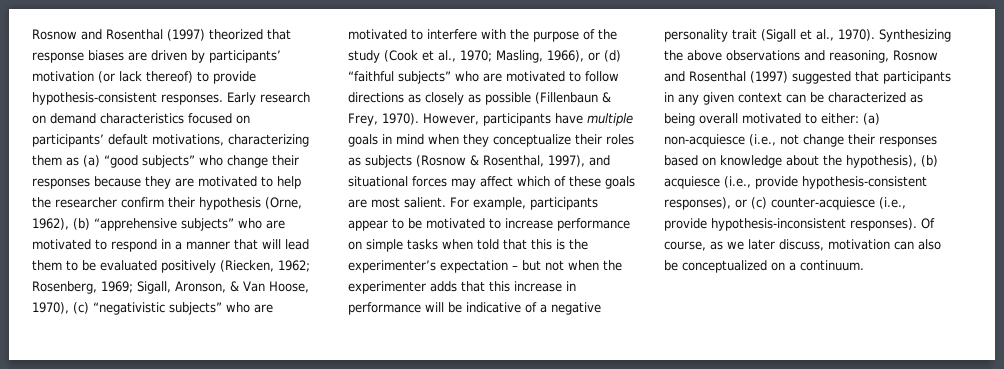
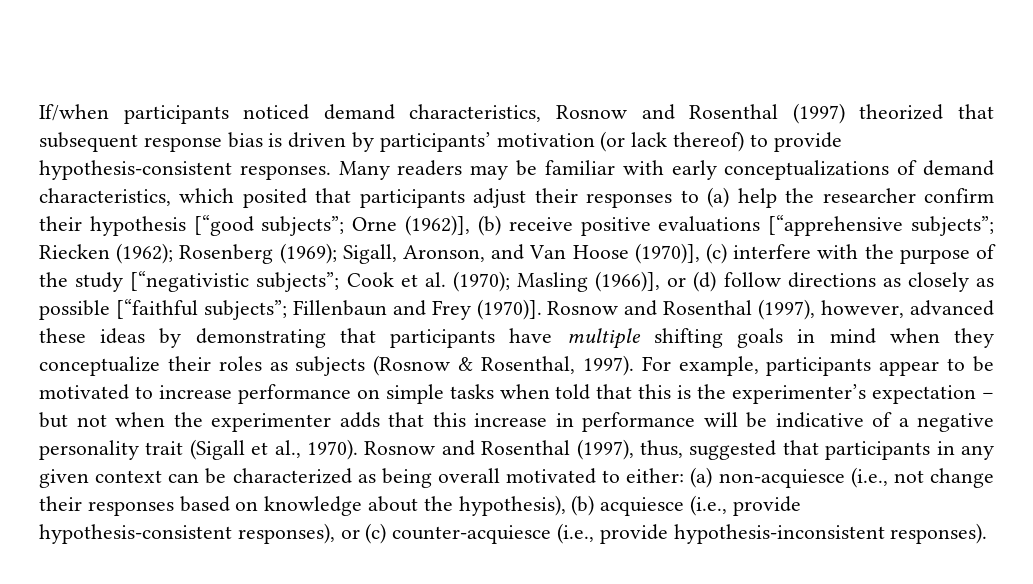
- Rosnow and Rosenthal (1997) theorized that response biases are driven by participants’ motivation (or lack thereof) to provide hypothesis-consistent responses.
+ If/when participants noticed demand characteristics, Rosnow and Rosenthal (1997) theorized that subsequent response bias is driven by participants’ motivation (or lack thereof) to provide hypothesis-consistent responses.
- Early research on demand characteristics focused on participants’ default motivations, characterizing them as (a) “good subjects” who change their responses because they are motivated to help the researcher confirm their hypothesis (Orne, 1962), (b) “apprehensive subjects” who are motivated to respond in a manner that will lead them to be evaluated positively (Riecken, 1962; Rosenberg, 1969; Sigall, Aronson, & Van Hoose, 1970), (c) “negativistic subjects” who are motivated to interfere with the purpose of the study (Cook et al., 1970; Masling, 1966), or (d) “faithful subjects” who are motivated to follow directions as closely as possible (Fillenbaun & Frey, 1970). However, participants have multiple goals in mind when they conceptualize their roles as subjects (Rosnow & Rosenthal, 1997), and situational forces may affect which of these goals are most salient.
+ Many readers may be familiar with early conceptualizations of demand characteristics, which posited that participants adjust their responses to (a) help the researcher confirm their hypothesis [“good subjects”; Orne (1962)], (b) receive positive evaluations [“apprehensive subjects”; Riecken (1962); Rosenberg (1969); Sigall, Aronson, and Van Hoose (1970)], (c) interfere with the purpose of the study [“negativistic subjects”; Cook et al. (1970); Masling (1966)], or (d) follow directions as closely as possible [“faithful subjects”; Fillenbaun and Frey (1970)]. Rosnow and Rosenthal (1997), however, advanced these ideas by demonstrating that participants have multiple shifting goals in mind when they conceptualize their roles as subjects (Rosnow & Rosenthal, 1997).
- Synthesizing the above observations and reasoning, Rosnow and Rosenthal (1997) suggested that participants in any given context can be characterized as being overall motivated to either: (a) non-acquiesce (i.e., not change their responses based on knowledge about the hypothesis), (b) acquiesce (i.e., provide hypothesis-consistent responses), or (c) counter-acquiesce (i.e., provide hypothesis-inconsistent responses). Of course, as we later discuss, motivation can also be conceptualized on a continuum.
+ Rosnow and Rosenthal (1997), thus, suggested that participants in any given context can be characterized as being overall motivated to either: (a) non-acquiesce (i.e., not change their responses based on knowledge about the hypothesis), (b) acquiesce (i.e., provide hypothesis-consistent responses), or (c) counter-acquiesce (i.e., provide hypothesis-inconsistent responses).

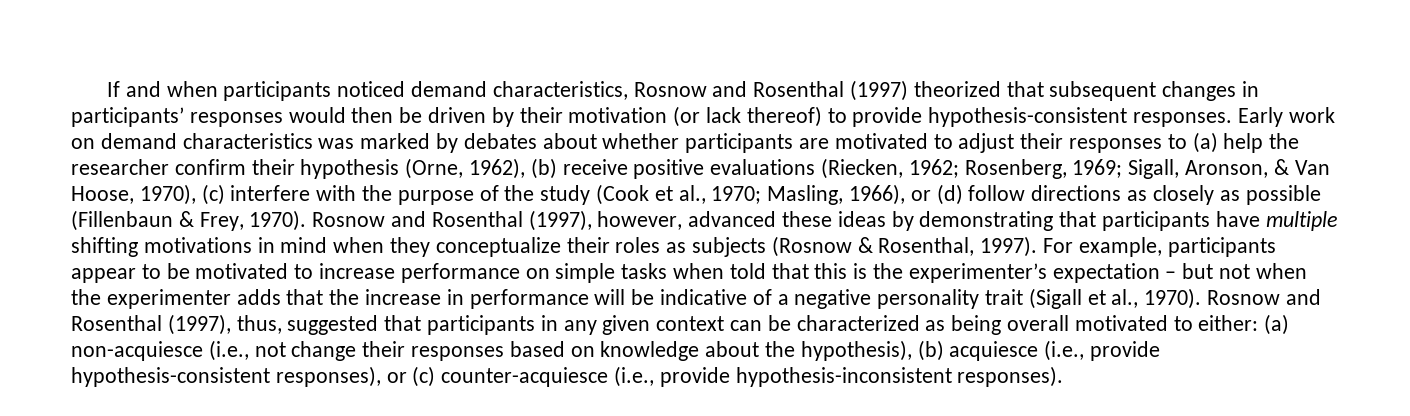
- If/when participants noticed demand characteristics, Rosnow and Rosenthal (1997) theorized that subsequent response bias is driven by participants’ motivation (or lack thereof) to provide hypothesis-consistent responses.
+ If and when participants noticed demand characteristics, Rosnow and Rosenthal (1997) theorized that subsequent changes in participants’ responses would then be driven by their motivation (or lack thereof) to provide hypothesis-consistent responses.
- Many readers may be familiar with early conceptualizations of demand characteristics, which posited that participants adjust their responses to (a) help the researcher confirm their hypothesis [“good subjects”; Orne (1962)], (b) receive positive evaluations [“apprehensive subjects”; Riecken (1962); Rosenberg (1969); Sigall, Aronson, and Van Hoose (1970)], (c) interfere with the purpose of the study [“negativistic subjects”; Cook et al. (1970); Masling (1966)], or (d) follow directions as closely as possible [“faithful subjects”; Fillenbaun and Frey (1970)].
+ Early work on demand characteristics was marked by debates about whether participants are motivated to adjust their responses to (a) help the researcher confirm their hypothesis (Orne, 1962), (b) receive positive evaluations (Riecken, 1962; Rosenberg, 1969; Sigall, Aronson, & Van Hoose, 1970), (c) interfere with the purpose of the study (Cook et al., 1970; Masling, 1966), or (d) follow directions as closely as possible (Fillenbaun & Frey, 1970).
- Rosnow and Rosenthal (1997), however, advanced these ideas by demonstrating that participants have multiple shifting goals in mind when they conceptualize their roles as subjects (Rosnow & Rosenthal, 1997).
+ Rosnow and Rosenthal (1997), however, advanced these ideas by demonstrating that participants have multiple shifting motivations in mind when they conceptualize their roles as subjects (Rosnow & Rosenthal, 1997).
- For example, participants appear to be motivated to increase performance on simple tasks when told that this is the experimenter’s expectation – but not when the experimenter adds that this increase in performance will be indicative of a negative personality trait (Sigall et al., 1970).
+ For example, participants appear to be motivated to increase performance on simple tasks when told that this is the experimenter’s expectation – but not when the experimenter adds that the increase in performance will be indicative of a negative personality trait (Sigall et al., 1970).

